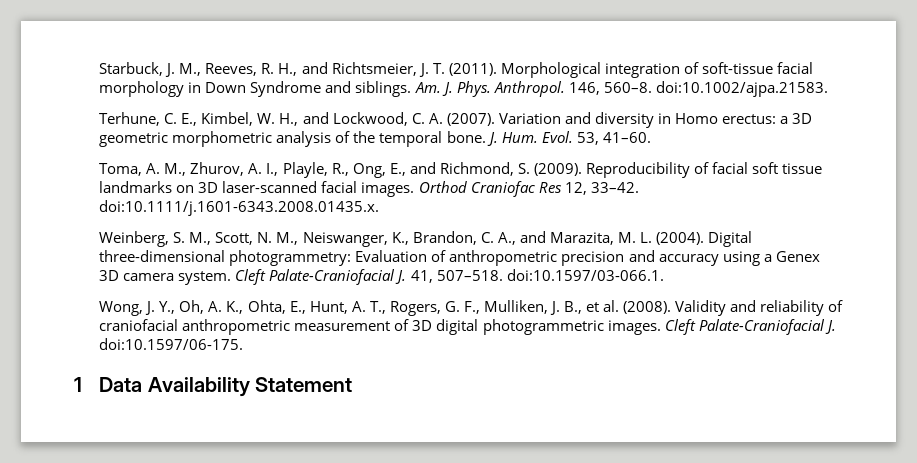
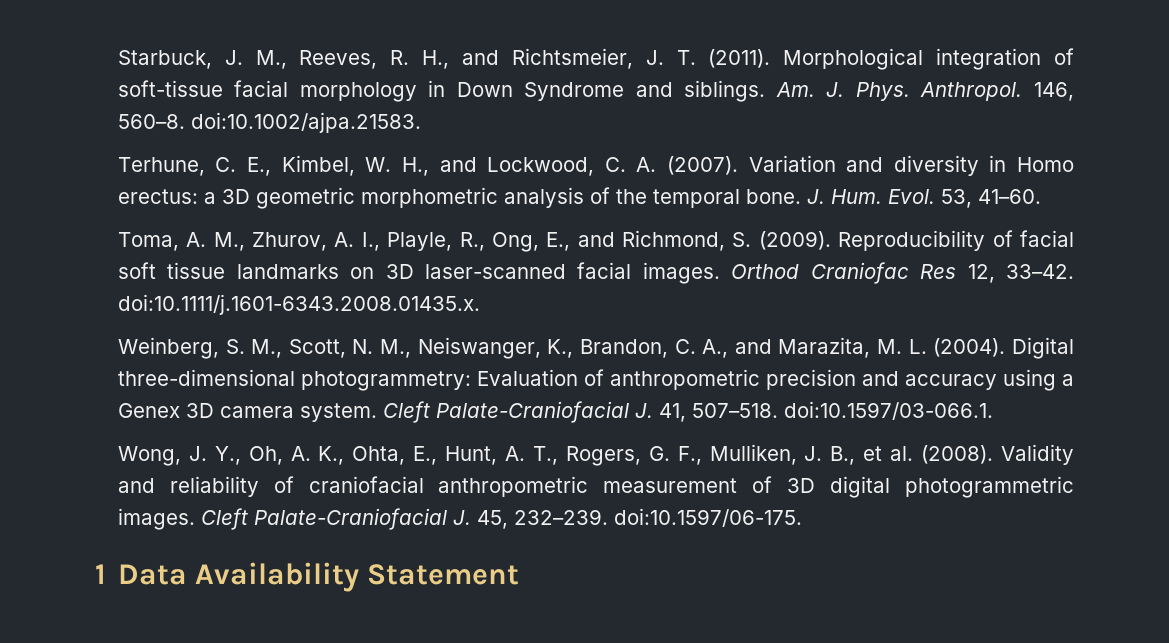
- Cleft Palate-Craniofacial J. doi:10.1597/06-175.
+ Cleft Palate-Craniofacial J. 45, 232–239. doi:10.1597/06-175.

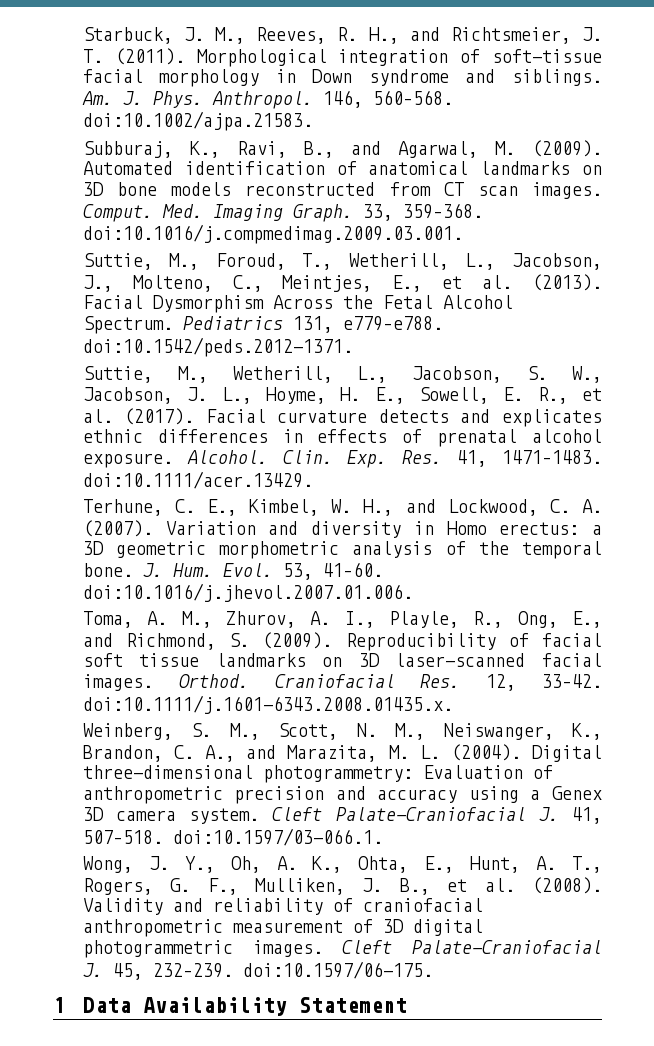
- Morphological integration of soft-tissue facial morphology in Down Syndrome and siblings.
+ Morphological integration of soft-tissue facial morphology in Down syndrome and siblings.
- 146, 560–8. doi:10.1002/ajpa.21583.
+ 146, 560–568. doi:10.1002/ajpa.21583.
+ Subburaj, K., Ravi, B., and Agarwal, M. (2009). Automated identification of anatomical landmarks on 3D bone models reconstructed from CT scan images. Comput. Med. Imaging Graph. 33, 359–368. doi:10.1016/j.compmedimag.2009.03.001.
+ Suttie, M., Foroud, T., Wetherill, L., Jacobson, J., Molteno, C., Meintjes, E., et al. (2013). Facial Dysmorphism Across the Fetal Alcohol Spectrum. Pediatrics 131, e779–e788. doi:10.1542/peds.2012-1371.
+ Suttie, M., Wetherill, L., Jacobson, S. W., Jacobson, J. L., Hoyme, H. E., Sowell, E. R., et al. (2017). Facial curvature detects and explicates ethnic differences in effects of prenatal alcohol exposure. Alcohol. Clin. Exp. Res. 41, 1471–1483. doi:10.1111/acer.13429.
- 53, 41–60.
+ 53, 41–60. doi:10.1016/j.jhevol.2007.01.006.
- Orthod Craniofac Res 12, 33–42. doi:10.1111/j.1601-6343.2008.01435.x.
+ Orthod. Craniofacial Res. 12, 33–42. doi:10.1111/j.1601-6343.2008.01435.x.

